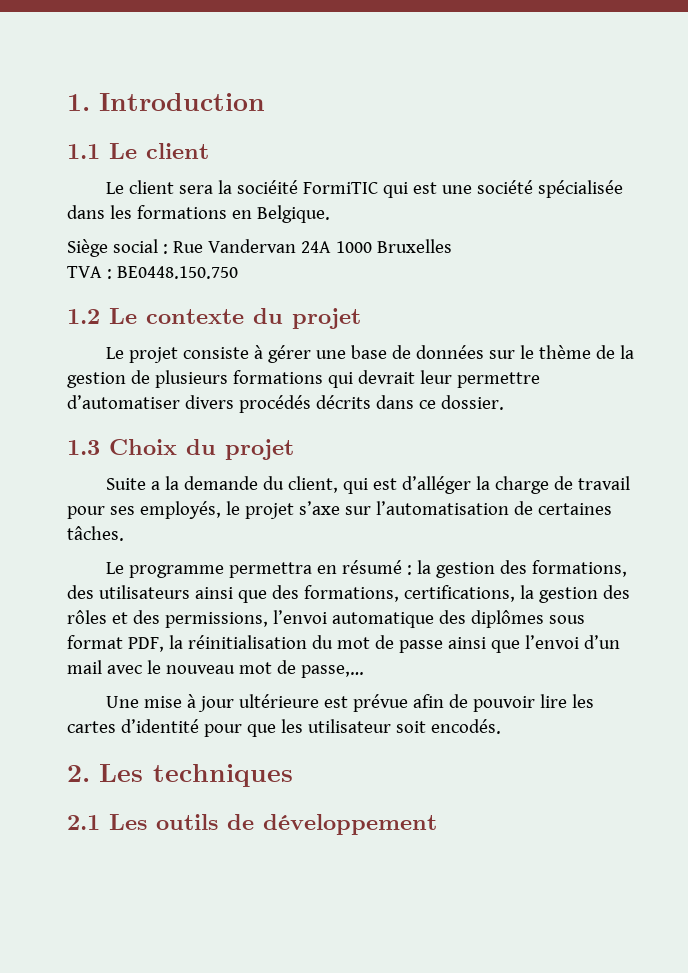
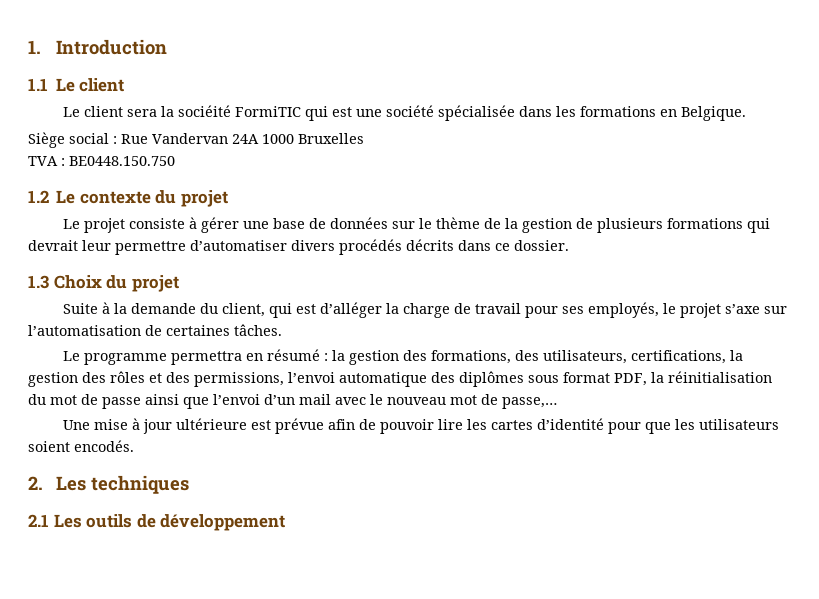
- Suite a la demande du client, qui est d’alléger la charge de travail pour ses employés, le projet s’axe sur l’automatisation de certaines tâches.
+ Suite à la demande du client, qui est d’alléger la charge de travail pour ses employés, le projet s’axe sur l’automatisation de certaines tâches.
- Le programme permettra en résumé : la gestion des formations, des utilisateurs ainsi que des formations, certifications, la gestion des rôles et des permissions, l’envoi automatique des diplômes sous format PDF, la réinitialisation du mot de passe ainsi que l’envoi d’un mail avec le nouveau mot de passe,…
+ Le programme permettra en résumé : la gestion des formations, des utilisateurs, certifications, la gestion des rôles et des permissions, l’envoi automatique des diplômes sous format PDF, la réinitialisation du mot de passe ainsi que l’envoi d’un mail avec le nouveau mot de passe,…
- Une mise à jour ultérieure est prévue afin de pouvoir lire les cartes d’identité pour que les utilisateur soit encodés.
+ Une mise à jour ultérieure est prévue afin de pouvoir lire les cartes d’identité pour que les utilisateurs soient encodés.

